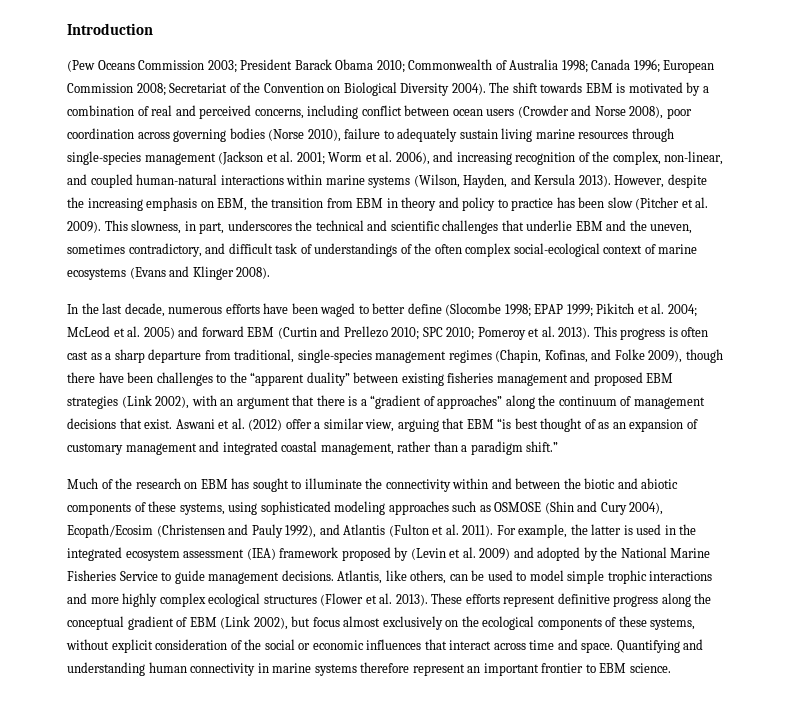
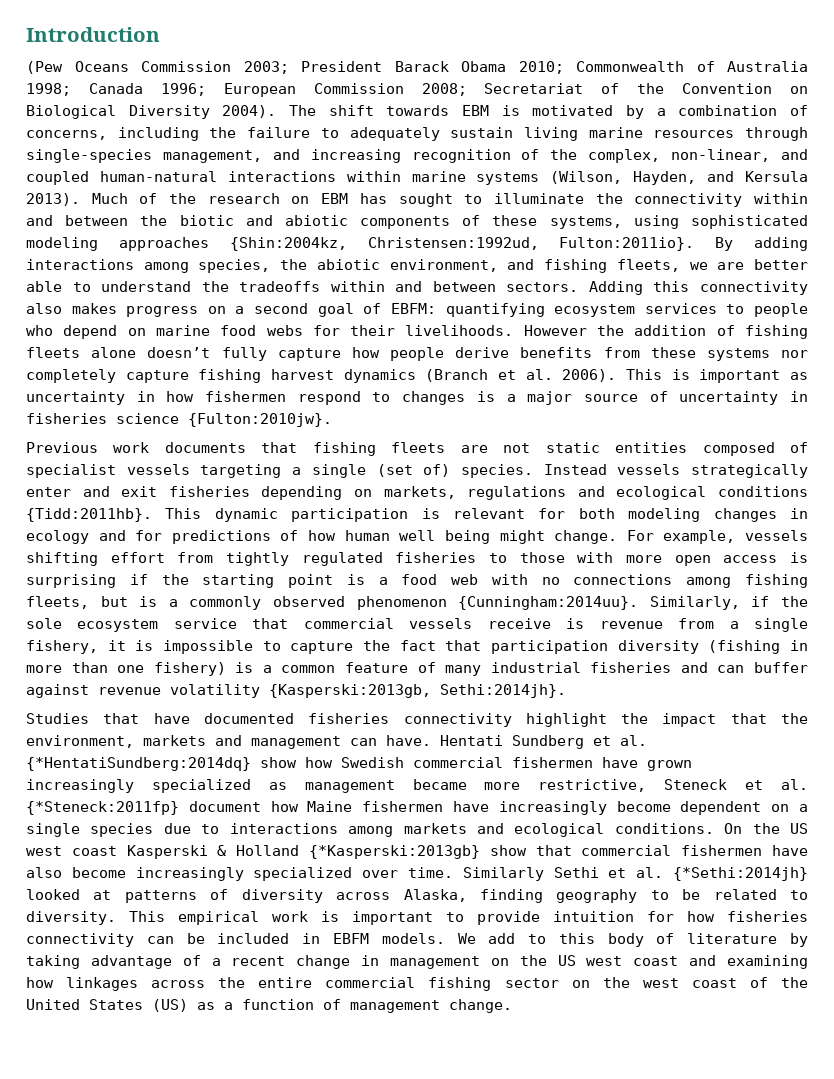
- The shift towards EBM is motivated by a combination of real and perceived concerns, including conflict between ocean users (Crowder and Norse 2008), poor coordination across governing bodies (Norse 2010), failure to adequately sustain living marine resources through single-species management (Jackson et al. 2001; Worm et al. 2006), and increasing recognition of the complex, non-linear, and coupled human-natural interactions within marine systems (Wilson, Hayden, and Kersula 2013). However, despite the increasing emphasis on EBM, the transition from EBM in theory and policy to practice has been slow (Pitcher et al. 2009). This slowness, in part, underscores the technical and scientific challenges that underlie EBM and the uneven, sometimes contradictory, and difficult task of understandings of the often complex social-ecological context of marine ecosystems (Evans and Klinger 2008).
- In the last decade, numerous efforts have been waged to better define (Slocombe 1998; EPAP 1999; Pikitch et al. 2004; McLeod et al. 2005) and forward EBM (Curtin and Prellezo 2010; SPC 2010; Pomeroy et al. 2013). This progress is often cast as a sharp departure from traditional, single-species management regimes (Chapin, Kofinas, and Folke 2009), though there have been challenges to the “apparent duality” between existing fisheries management and proposed EBM strategies (Link 2002), with an argument that there is a “gradient of approaches” along the continuum of management decisions that exist. Aswani et al. (2012) offer a similar view, arguing that EBM “is best thought of as an expansion of customary management and integrated coastal management, rather than a paradigm shift.”
- Much of the research on EBM has sought to illuminate the connectivity within and between the biotic and abiotic components of these systems, using sophisticated modeling approaches such as OSMOSE (Shin and Cury 2004), Ecopath/Ecosim (Christensen and Pauly 1992), and Atlantis (Fulton et al. 2011). For example, the latter is used in the integrated ecosystem assessment (IEA) framework proposed by (Levin et al. 2009) and adopted by the National Marine Fisheries Service to guide management decisions. Atlantis, like others, can be used to model simple trophic interactions and more highly complex ecological structures (Flower et al. 2013). These efforts represent definitive progress along the conceptual gradient of EBM (Link 2002), but focus almost exclusively on the ecological components of these systems, without explicit consideration of the social or economic influences that interact across time and space. Quantifying and understanding human connectivity in marine systems therefore represent an important frontier to EBM science.
+ The shift towards EBM is motivated by a combination of concerns, including the failure to adequately sustain living marine resources through single-species management, and increasing recognition of the complex, non-linear, and coupled human-natural interactions within marine systems (Wilson, Hayden, and Kersula 2013). Much of the research on EBM has sought to illuminate the connectivity within and between the biotic and abiotic components of these systems, using sophisticated modeling approaches {Shin:2004kz, Christensen:1992ud, Fulton:2011io}. By adding interactions among species, the abiotic environment, and fishing fleets, we are better able to understand the tradeoffs within and between sectors. Adding this connectivity also makes progress on a second goal of EBFM: quantifying ecosystem services to people who depend on marine food webs for their livelihoods. However the addition of fishing fleets alone doesn’t fully capture how people derive benefits from these systems nor completely capture fishing harvest dynamics (Branch et al. 2006). This is important as uncertainty in how fishermen respond to changes is a major source of uncertainty in fisheries science {Fulton:2010jw}.
+ Previous work documents that fishing fleets are not static entities composed of specialist vessels targeting a single (set of) species. Instead vessels strategically enter and exit fisheries depending on markets, regulations and ecological conditions {Tidd:2011hb}. This dynamic participation is relevant for both modeling changes in ecology and for predictions of how human well being might change. For example, vessels shifting effort from tightly regulated fisheries to those with more open access is surprising if the starting point is a food web with no connections among fishing fleets, but is a commonly observed phenomenon {Cunningham:2014uu}. Similarly, if the sole ecosystem service that commercial vessels receive is revenue from a single fishery, it is impossible to capture the fact that participation diversity (fishing in more than one fishery) is a common feature of many industrial fisheries and can buffer against revenue volatility {Kasperski:2013gb, Sethi:2014jh}.
+ Studies that have documented fisheries connectivity highlight the impact that the environment, markets and management can have. Hentati Sundberg et al. {*HentatiSundberg:2014dq} show how Swedish commercial fishermen have grown increasingly specialized as management became more restrictive, Steneck et al. {*Steneck:2011fp} document how Maine fishermen have increasingly become dependent on a single species due to interactions among markets and ecological conditions. On the US west coast Kasperski & Holland {*Kasperski:2013gb} show that commercial fishermen have also become increasingly specialized over time. Similarly Sethi et al. {*Sethi:2014jh} looked at patterns of diversity across Alaska, finding geography to be related to diversity. This empirical work is important to provide intuition for how fisheries connectivity can be included in EBFM models. We add to this body of literature by taking advantage of a recent change in management on the US west coast and examining how linkages across the entire commercial fishing sector on the west coast of the United States (US) as a function of management change.

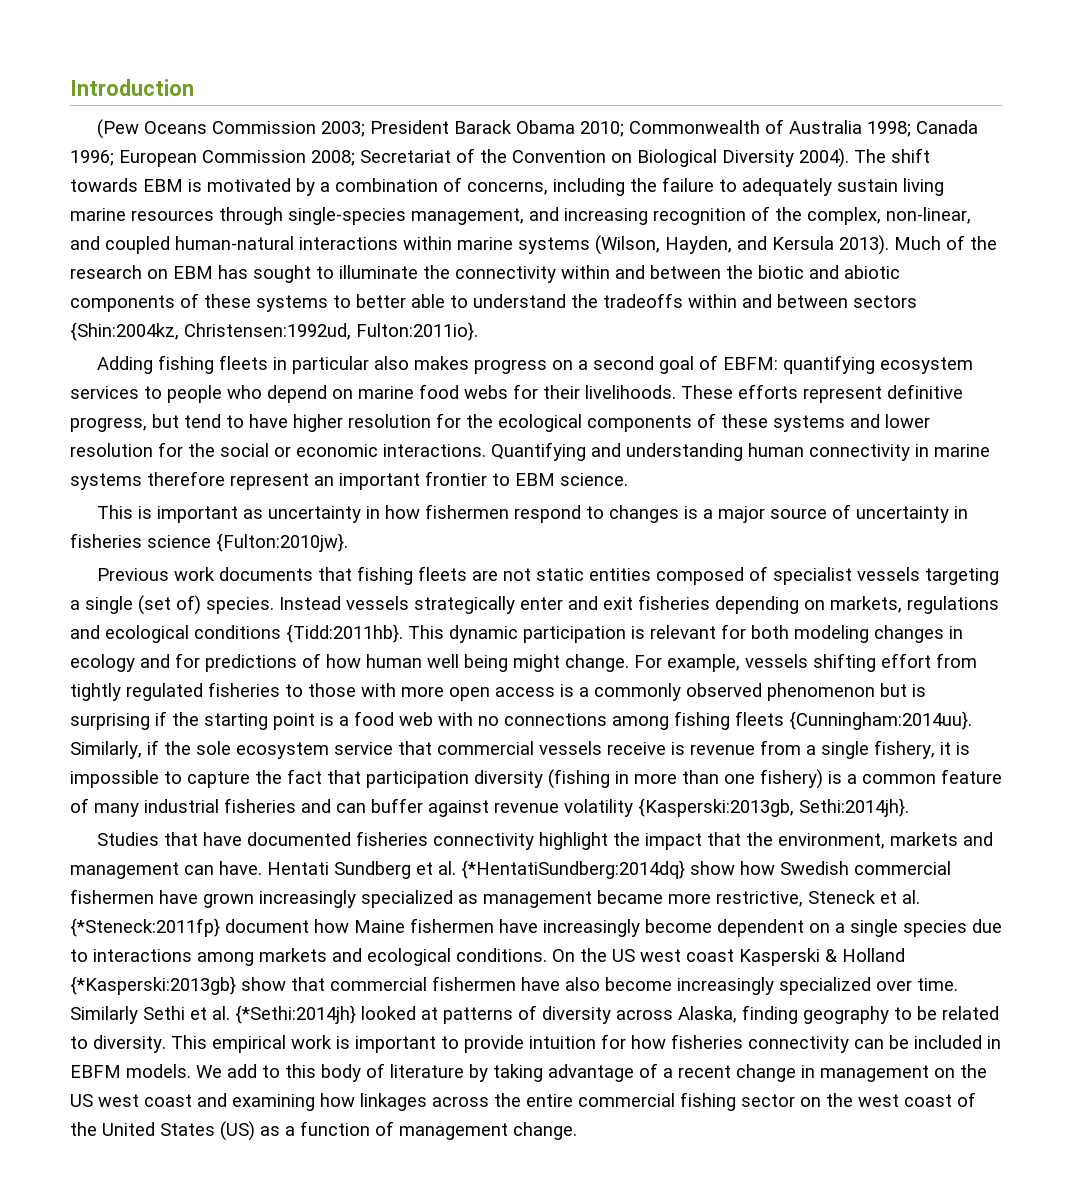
- Much of the research on EBM has sought to illuminate the connectivity within and between the biotic and abiotic components of these systems, using sophisticated modeling approaches {Shin:2004kz, Christensen:1992ud, Fulton:2011io}. By adding interactions among species, the abiotic environment, and fishing fleets, we are better able to understand the tradeoffs within and between sectors. Adding this connectivity also makes progress on a second goal of EBFM: quantifying ecosystem services to people who depend on marine food webs for their livelihoods.
+ Much of the research on EBM has sought to illuminate the connectivity within and between the biotic and abiotic components of these systems to better able to understand the tradeoffs within and between sectors {Shin:2004kz, Christensen:1992ud, Fulton:2011io}.
+ Adding fishing fleets in particular also makes progress on a second goal of EBFM: quantifying ecosystem services to people who depend on marine food webs for their livelihoods.
- However the addition of fishing fleets alone doesn’t fully capture how people derive benefits from these systems nor completely capture fishing harvest dynamics (Branch et al. 2006). This is important as uncertainty in how fishermen respond to changes is a major source of uncertainty in fisheries science {Fulton:2010jw}.
+ These efforts represent definitive progress, but tend to have higher resolution for the ecological components of these systems and lower resolution for the social or economic interactions. Quantifying and understanding human connectivity in marine systems therefore represent an important frontier to EBM science.
+ This is important as uncertainty in how fishermen respond to changes is a major source of uncertainty in fisheries science {Fulton:2010jw}.
- For example, vessels shifting effort from tightly regulated fisheries to those with more open access is surprising if the starting point is a food web with no connections among fishing fleets, but is a commonly observed phenomenon {Cunningham:2014uu}.
+ For example, vessels shifting effort from tightly regulated fisheries to those with more open access is a commonly observed phenomenon but is surprising if the starting point is a food web with no connections among fishing fleets {Cunningham:2014uu}.

